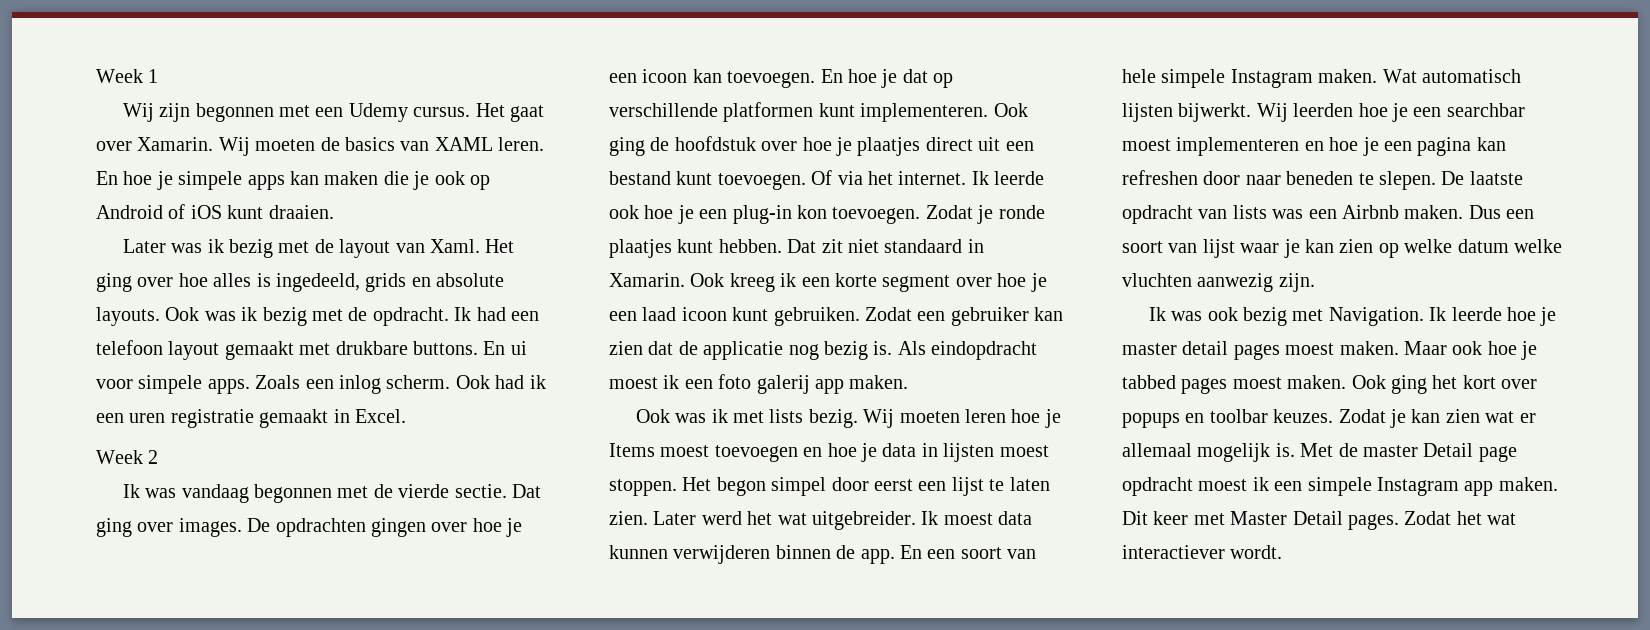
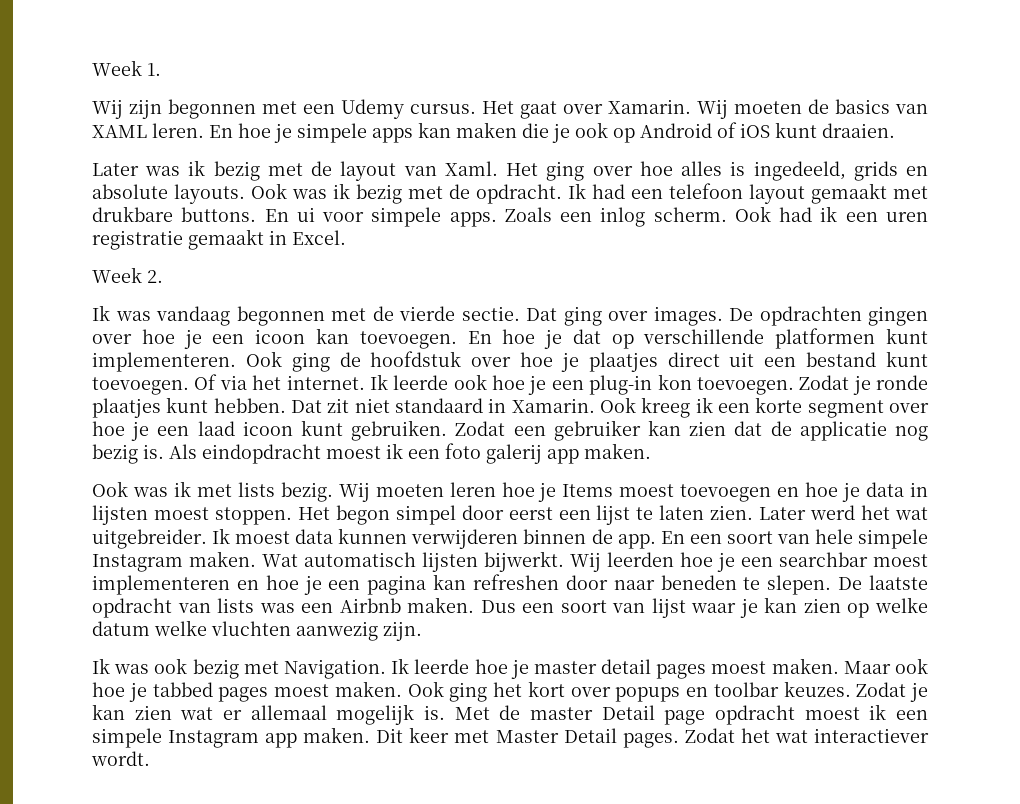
- Week 1
+ Week 1.
- Week 2
+ Week 2.

